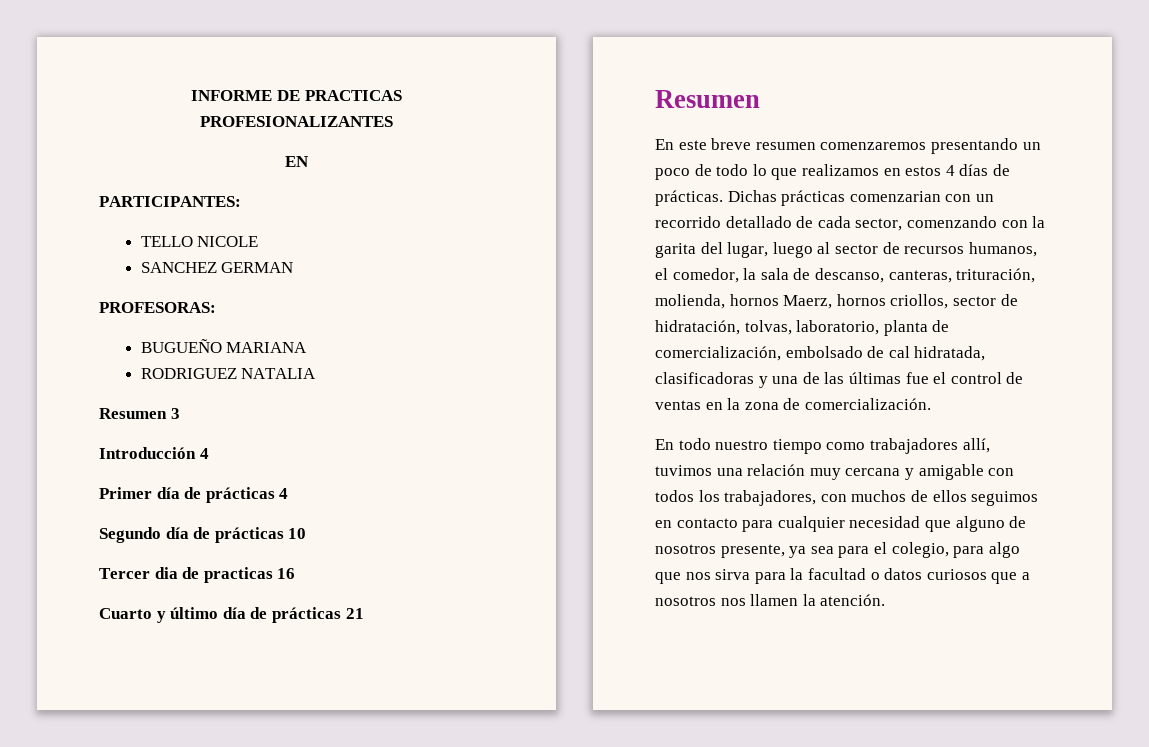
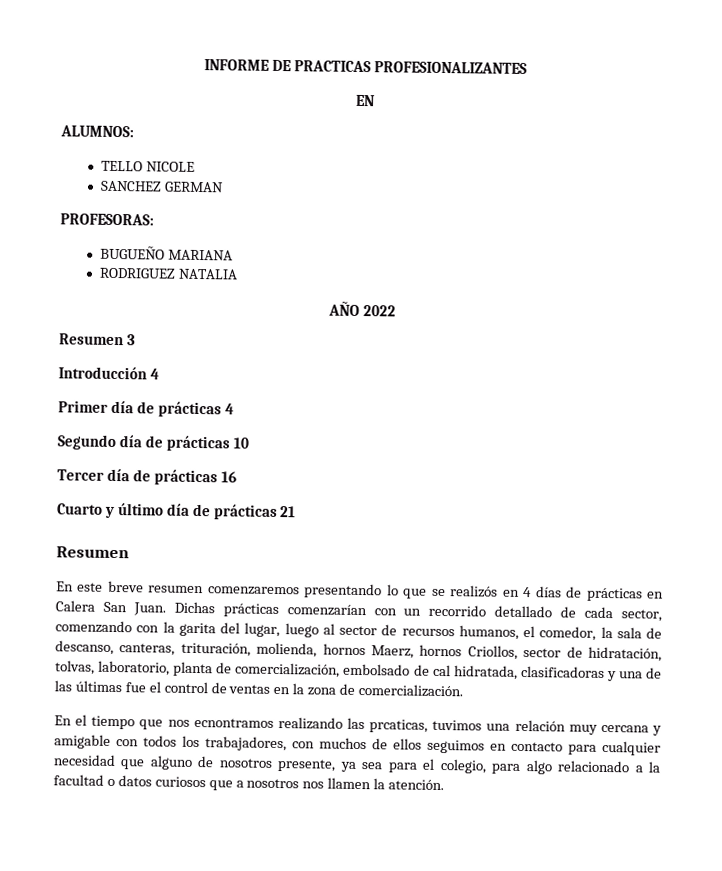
- PARTICIPANTES:
+ ALUMNOS:
+ AÑO 2022
- Tercer dia de practicas 16
+ Tercer día de prácticas 16
- En este breve resumen comenzaremos presentando un poco de todo lo que realizamos en estos 4 días de prácticas.
+ En este breve resumen comenzaremos presentando lo que se realizós en 4 días de prácticas en Calera San Juan.
- Dichas prácticas comenzarian con un recorrido detallado de cada sector, comenzando con la garita del lugar, luego al sector de recursos humanos, el comedor, la sala de descanso, canteras, trituración, molienda, hornos Maerz, hornos criollos, sector de hidratación, tolvas, laboratorio, planta de comercialización, embolsado de cal hidratada, clasificadoras y una de las últimas fue el control de ventas en la zona de comercialización.
+ Dichas prácticas comenzarían con un recorrido detallado de cada sector, comenzando con la garita del lugar, luego al sector de recursos humanos, el comedor, la sala de descanso, canteras, trituración, molienda, hornos Maerz, hornos Criollos, sector de hidratación, tolvas, laboratorio, planta de comercialización, embolsado de cal hidratada, clasificadoras y una de las últimas fue el control de ventas en la zona de comercialización.
- En todo nuestro tiempo como trabajadores allí, tuvimos una relación muy cercana y amigable con todos los trabajadores, con muchos de ellos seguimos en contacto para cualquier necesidad que alguno de nosotros presente, ya sea para el colegio, para algo que nos sirva para la facultad o datos curiosos que a nosotros nos llamen la atención.
+ En el tiempo que nos ecnontramos realizando las prcaticas, tuvimos una relación muy cercana y amigable con todos los trabajadores, con muchos de ellos seguimos en contacto para cualquier necesidad que alguno de nosotros presente, ya sea para el colegio, para algo relacionado a la facultad o datos curiosos que a nosotros nos llamen la atención.

